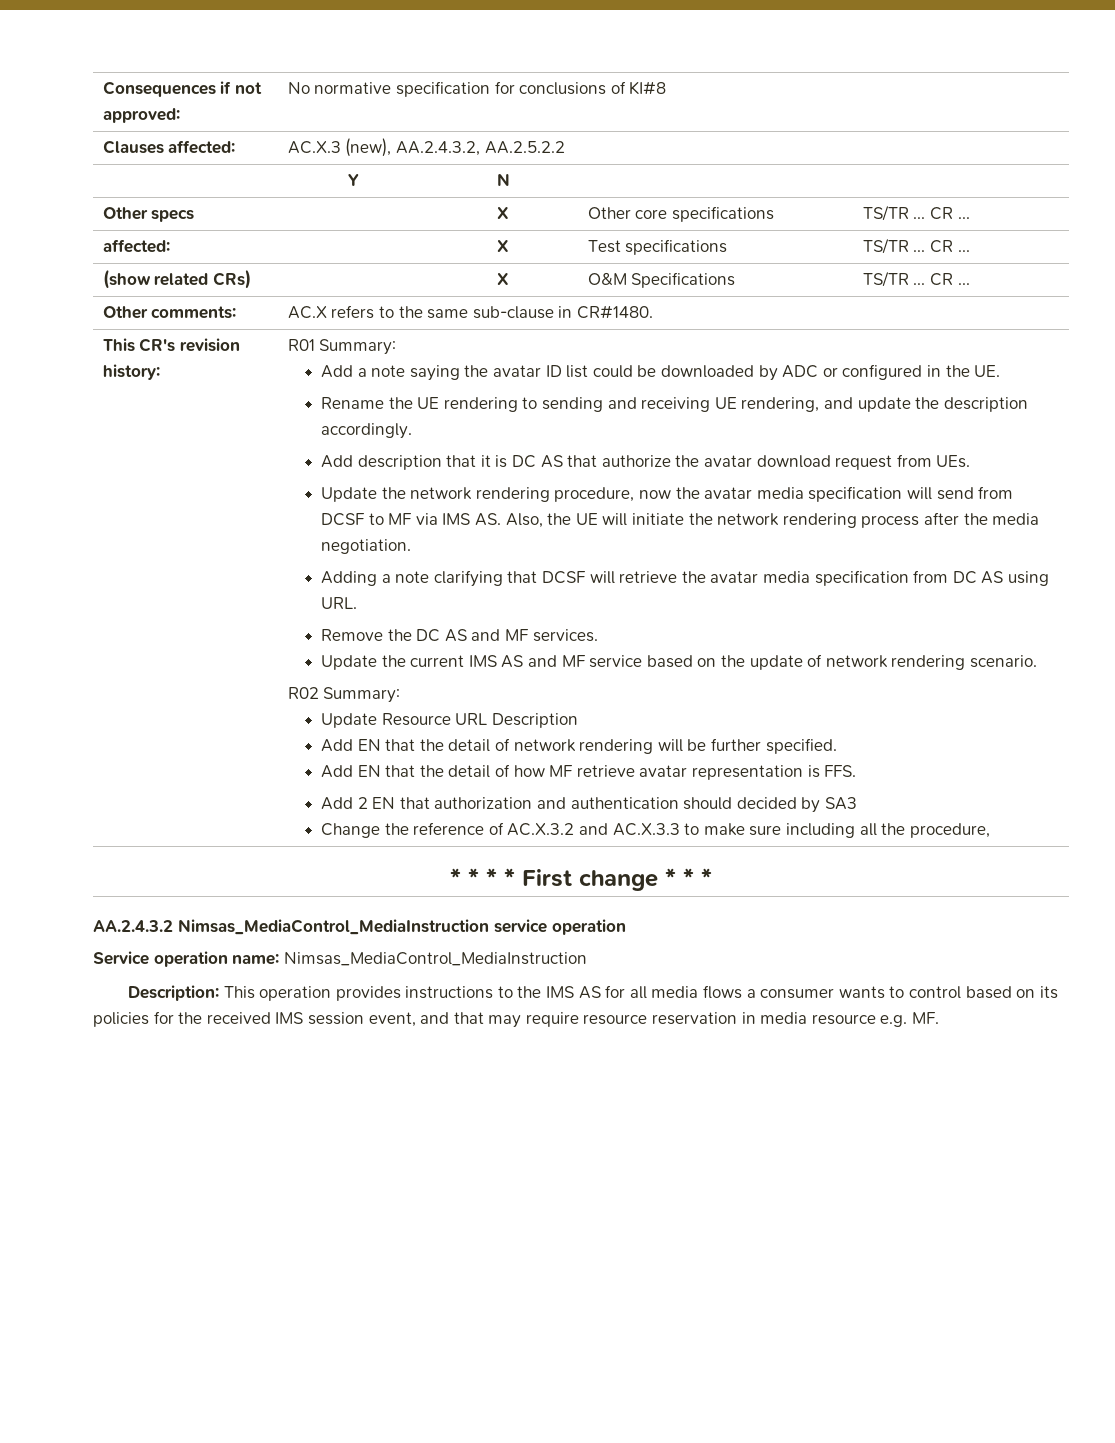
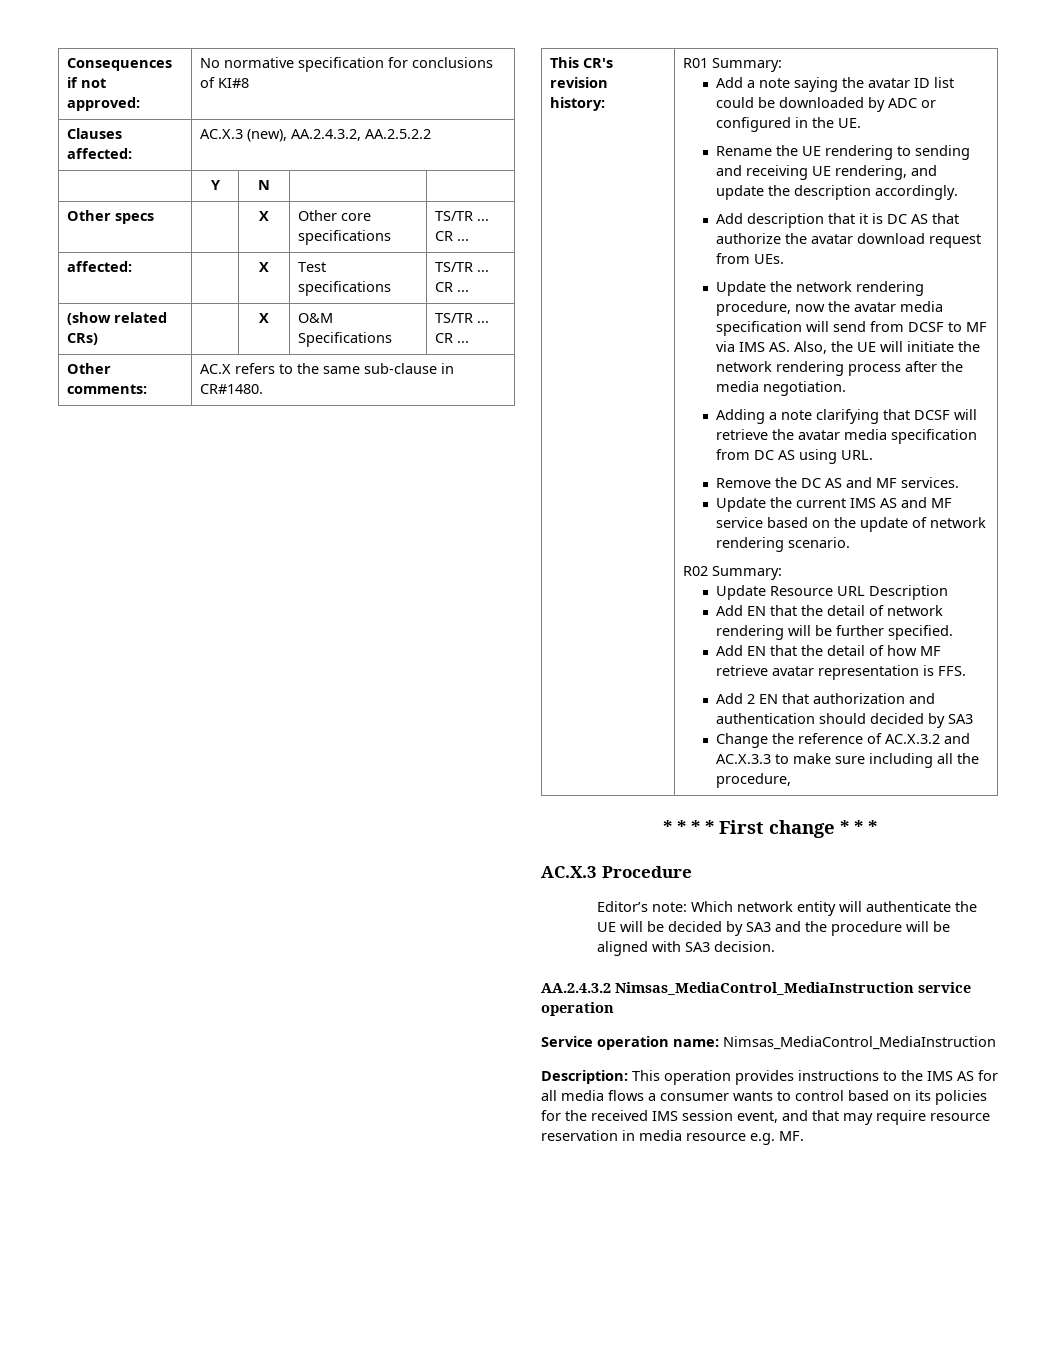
+ AC.X.3 Procedure
+ Editor’s note: Which network entity will authenticate the UE will be decided by SA3 and the procedure will be aligned with SA3 decision.

